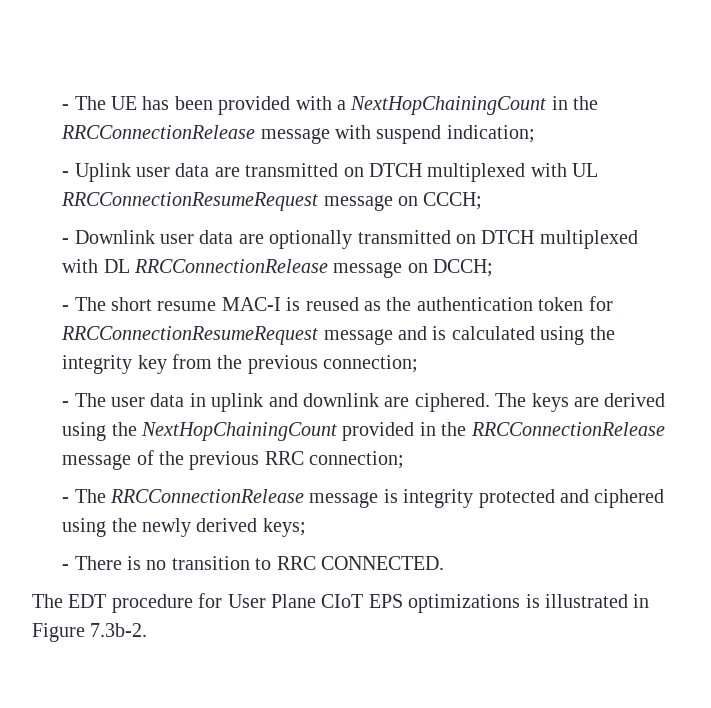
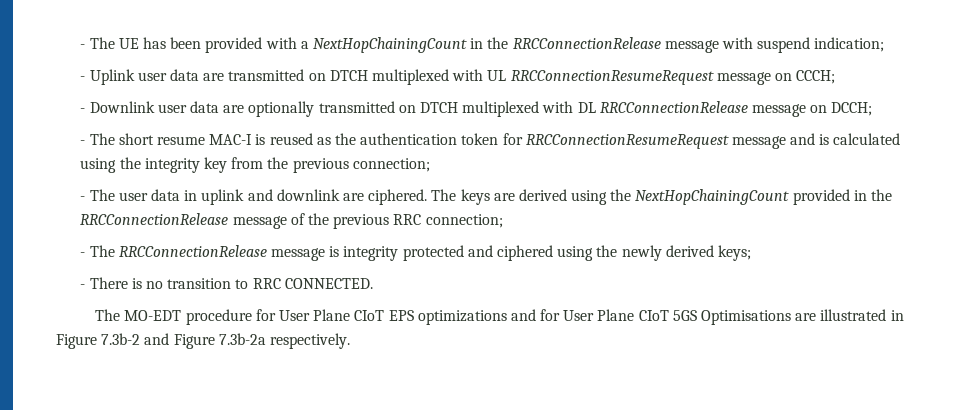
- The EDT procedure for User Plane CIoT EPS optimizations is illustrated in Figure 7.3b-2.
+ The MO-EDT procedure for User Plane CIoT EPS optimizations and for User Plane CIoT 5GS Optimisations are illustrated in Figure 7.3b-2 and Figure 7.3b-2a respectively.

